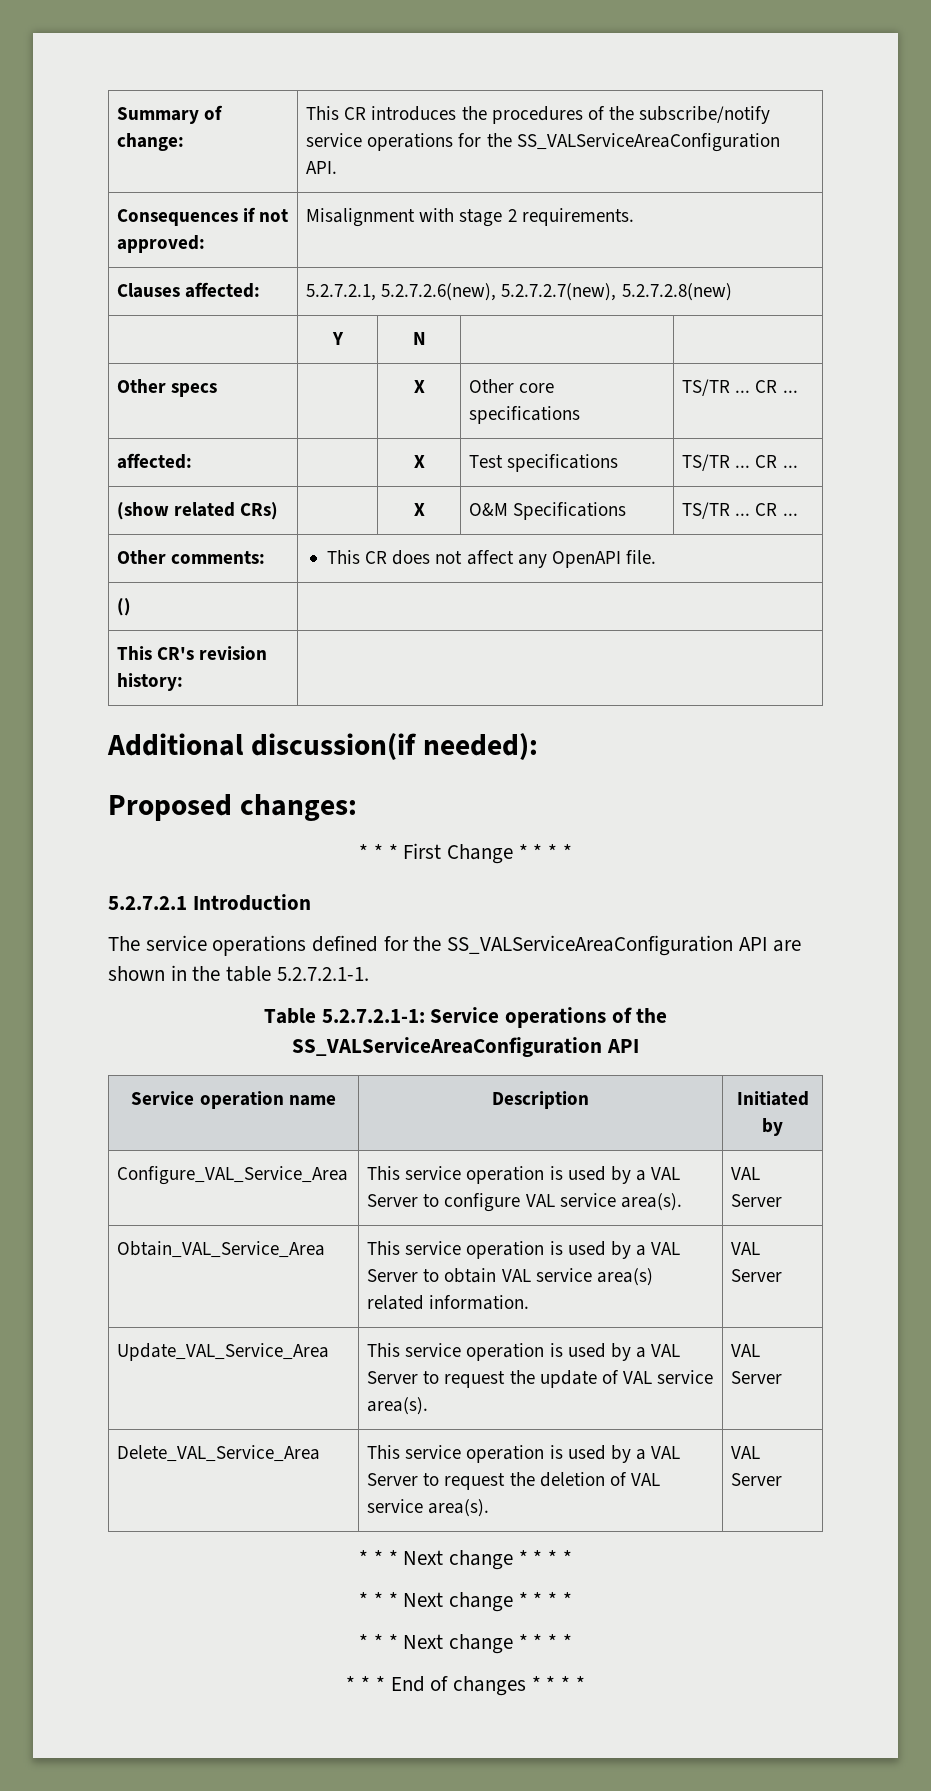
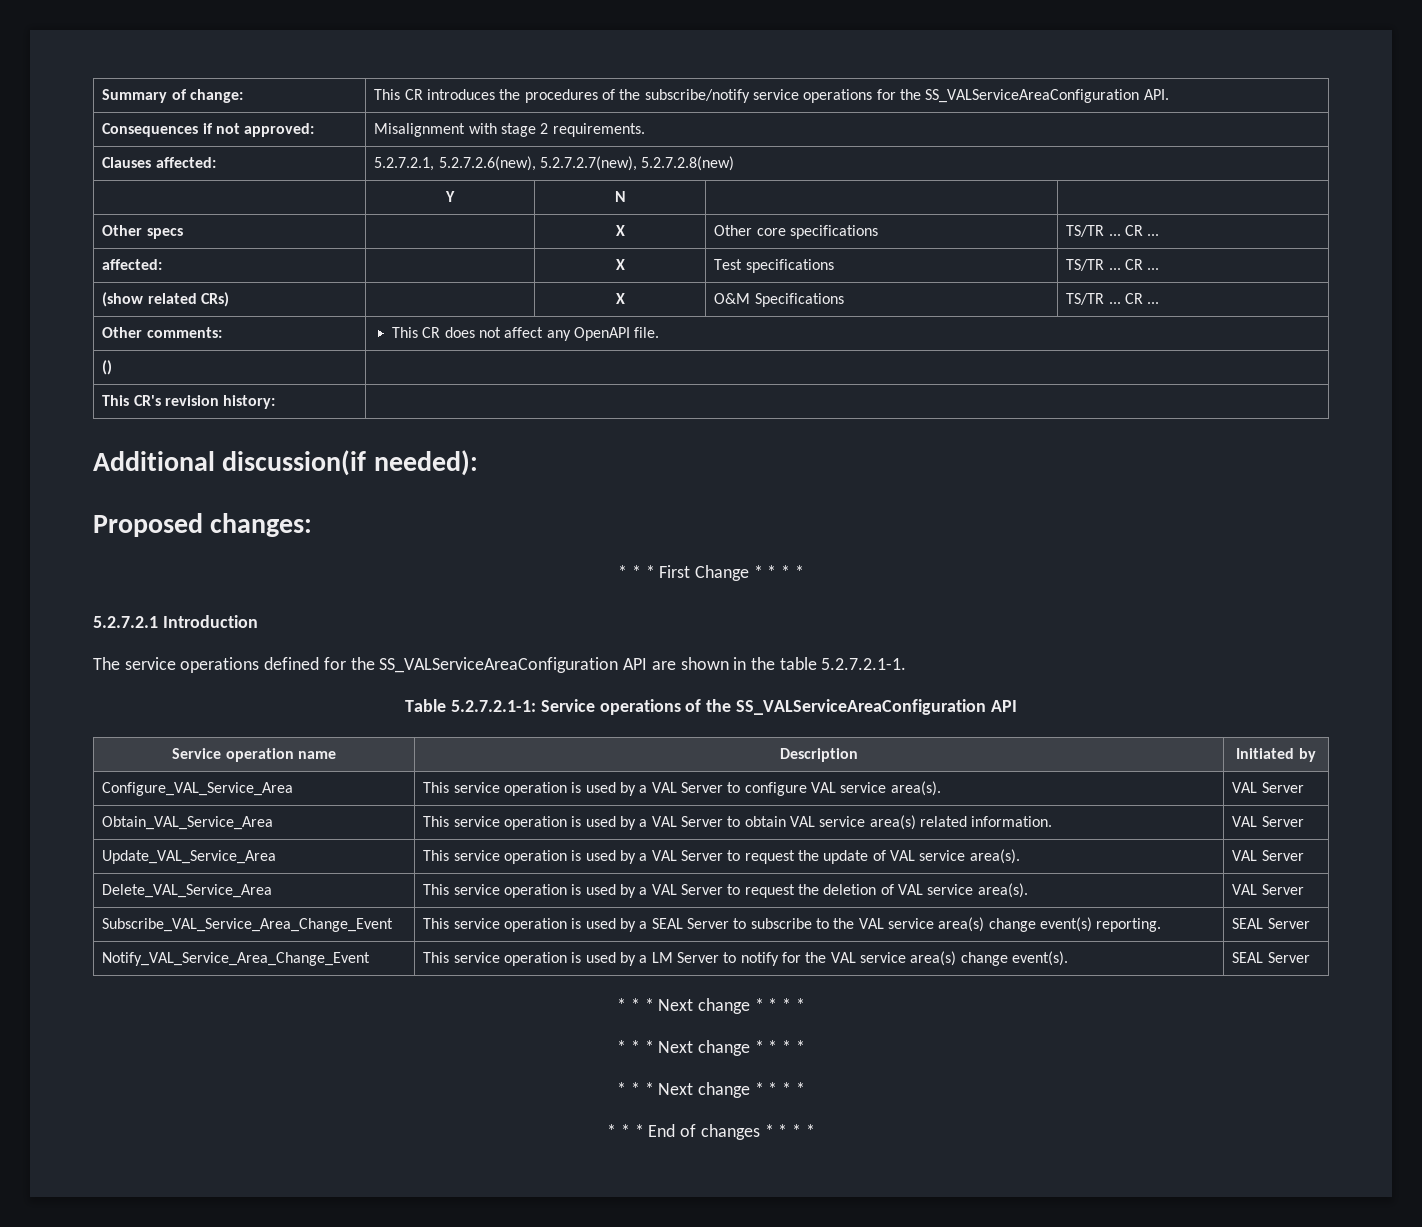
+ Subscribe_VAL_Service_Area_Change_Event | This service operation is used by a SEAL Server to subscribe to the VAL service area(s) change event(s) reporting. | SEAL Server
+ Notify_VAL_Service_Area_Change_Event | This service operation is used by a LM Server to notify for the VAL service area(s) change event(s). | SEAL Server

